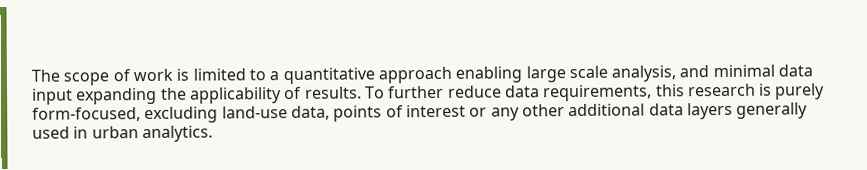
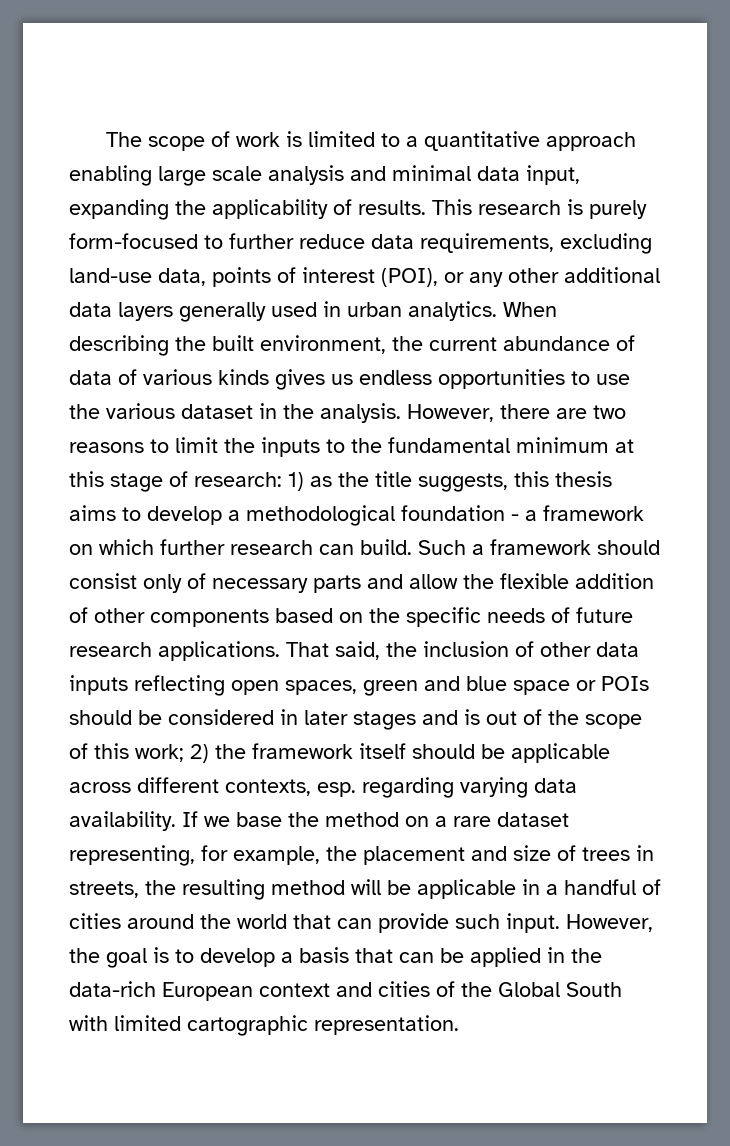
- The scope of work is limited to a quantitative approach enabling large scale analysis, and minimal data input expanding the applicability of results.
+ The scope of work is limited to a quantitative approach enabling large scale analysis and minimal data input, expanding the applicability of results.
- To further reduce data requirements, this research is purely form-focused, excluding land-use data, points of interest or any other additional data layers generally used in urban analytics.
+ This research is purely form-focused to further reduce data requirements, excluding land-use data, points of interest (POI), or any other additional data layers generally used in urban analytics.
+ When describing the built environment, the current abundance of data of various kinds gives us endless opportunities to use the various dataset in the analysis. However, there are two reasons to limit the inputs to the fundamental minimum at this stage of research: 1) as the title suggests, this thesis aims to develop a methodological foundation - a framework on which further research can build. Such a framework should consist only of necessary parts and allow the flexible addition of other components based on the specific needs of future research applications. That said, the inclusion of other data inputs reflecting open spaces, green and blue space or POIs should be considered in later stages and is out of the scope of this work; 2) the framework itself should be applicable across different contexts, esp. regarding varying data availability. If we base the method on a rare dataset representing, for example, the placement and size of trees in streets, the resulting method will be applicable in a handful of cities around the world that can provide such input. However, the goal is to develop a basis that can be applied in the data-rich European context and cities of the Global South with limited cartographic representation.

